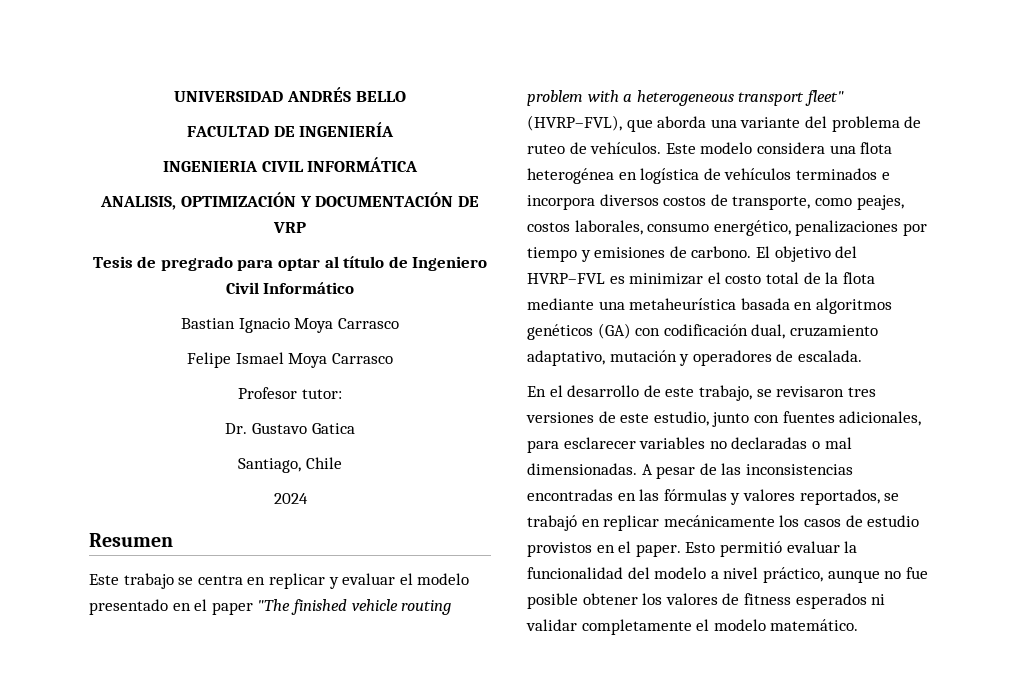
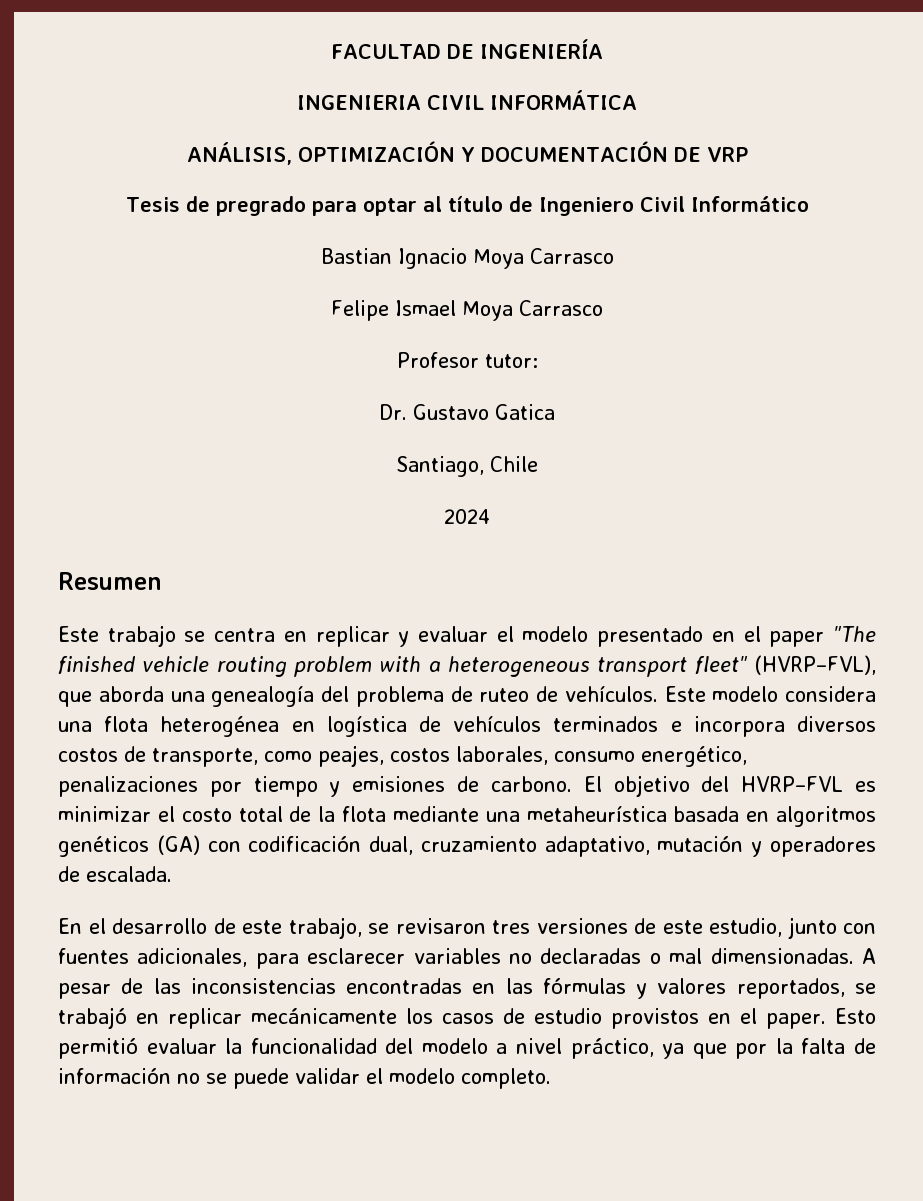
- UNIVERSIDAD ANDRÉS BELLO
- ANALISIS, OPTIMIZACIÓN Y DOCUMENTACIÓN DE VRP
+ ANÁLISIS, OPTIMIZACIÓN Y DOCUMENTACIÓN DE VRP
- Este trabajo se centra en replicar y evaluar el modelo presentado en el paper "The finished vehicle routing problem with a heterogeneous transport fleet" (HVRP–FVL), que aborda una variante del problema de ruteo de vehículos.
+ Este trabajo se centra en replicar y evaluar el modelo presentado en el paper "The finished vehicle routing problem with a heterogeneous transport fleet" (HVRP–FVL), que aborda una genealogía del problema de ruteo de vehículos.
- Esto permitió evaluar la funcionalidad del modelo a nivel práctico, aunque no fue posible obtener los valores de fitness esperados ni validar completamente el modelo matemático.
+ Esto permitió evaluar la funcionalidad del modelo a nivel práctico, ya que por la falta de información no se puede validar el modelo completo.

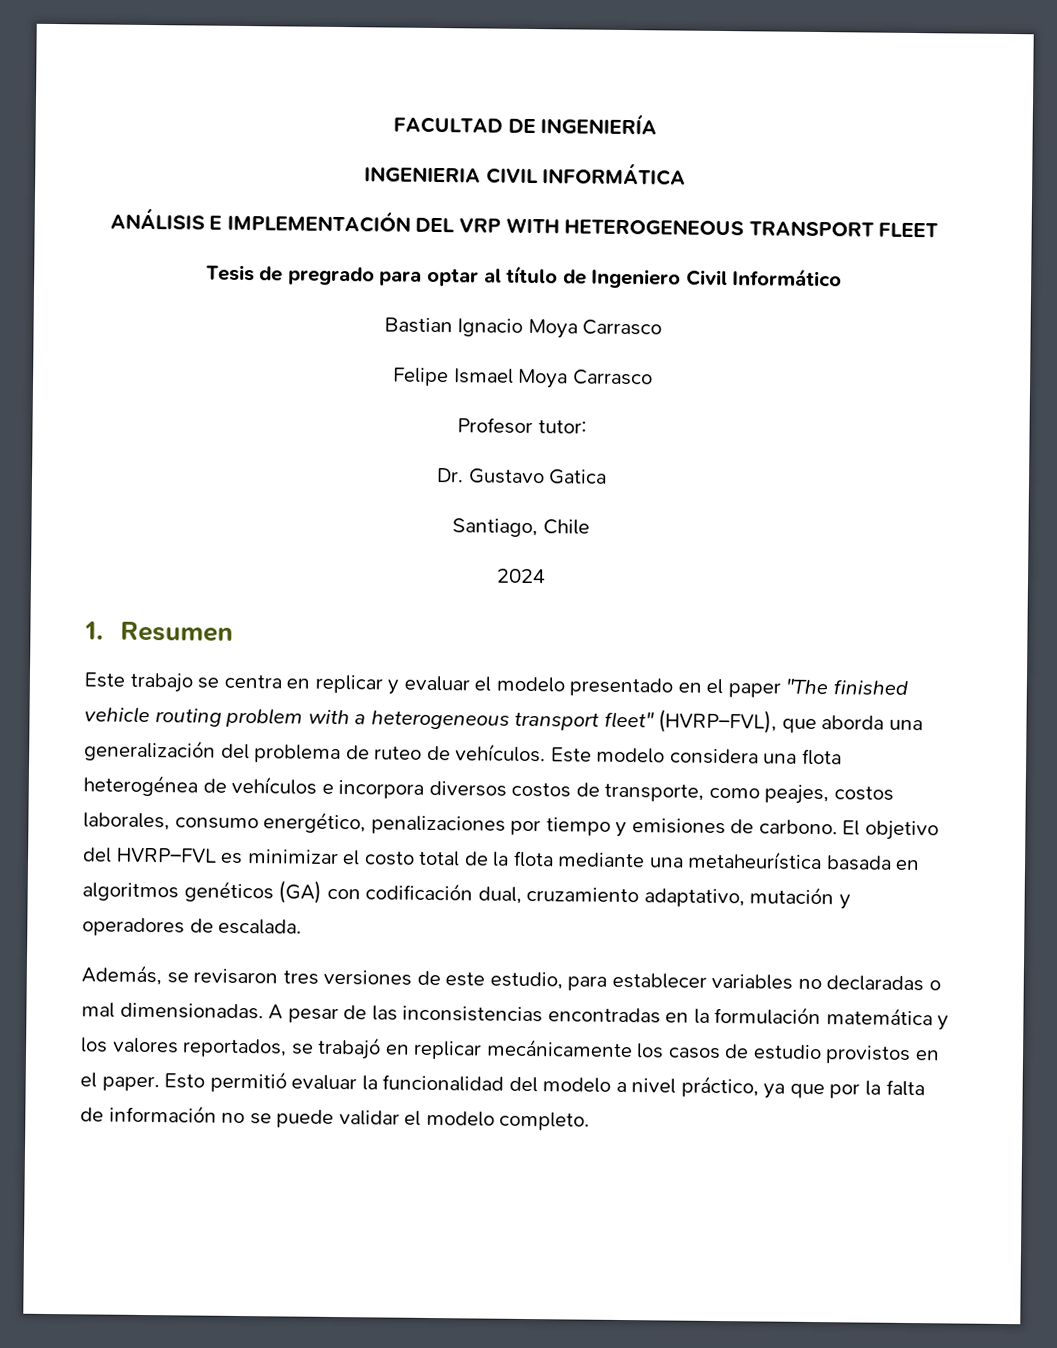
- ANÁLISIS, OPTIMIZACIÓN Y DOCUMENTACIÓN DE VRP
+ ANÁLISIS E IMPLEMENTACIÓN DEL VRP WITH HETEROGENEOUS TRANSPORT FLEET
- Resumen
+ 1. Resumen
- Este trabajo se centra en replicar y evaluar el modelo presentado en el paper "The finished vehicle routing problem with a heterogeneous transport fleet" (HVRP–FVL), que aborda una genealogía del problema de ruteo de vehículos.
+ Este trabajo se centra en replicar y evaluar el modelo presentado en el paper "The finished vehicle routing problem with a heterogeneous transport fleet" (HVRP–FVL), que aborda una generalización del problema de ruteo de vehículos.
- Este modelo considera una flota heterogénea en logística de vehículos terminados e incorpora diversos costos de transporte, como peajes, costos laborales, consumo energético, penalizaciones por tiempo y emisiones de carbono.
+ Este modelo considera una flota heterogénea de vehículos e incorpora diversos costos de transporte, como peajes, costos laborales, consumo energético, penalizaciones por tiempo y emisiones de carbono.
- En el desarrollo de este trabajo, se revisaron tres versiones de este estudio, junto con fuentes adicionales, para esclarecer variables no declaradas o mal dimensionadas.
+ Además, se revisaron tres versiones de este estudio, para establecer variables no declaradas o mal dimensionadas.
- A pesar de las inconsistencias encontradas en las fórmulas y valores reportados, se trabajó en replicar mecánicamente los casos de estudio provistos en el paper.
+ A pesar de las inconsistencias encontradas en la formulación matemática y los valores reportados, se trabajó en replicar mecánicamente los casos de estudio provistos en el paper.

